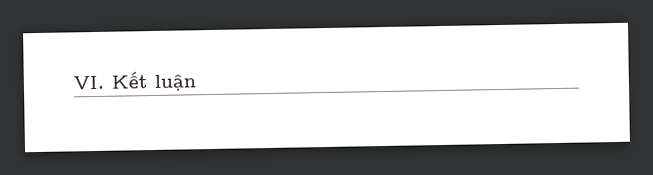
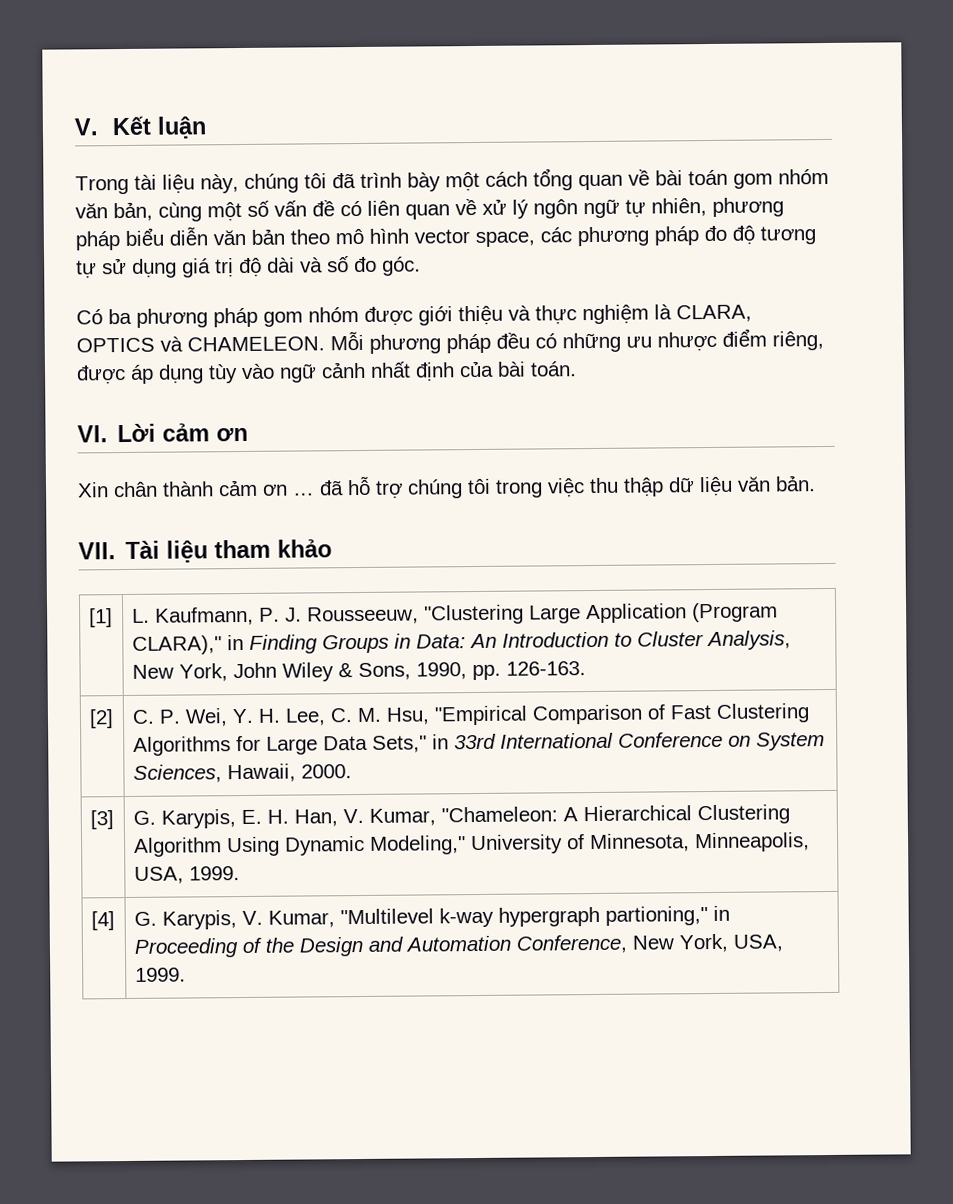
- VI. Kết luận
+ V. Kết luận
+ Trong tài liệu này, chúng tôi đã trình bày một cách tổng quan về bài toán gom nhóm văn bản, cùng một số vấn đề có liên quan về xử lý ngôn ngữ tự nhiên, phương pháp biểu diễn văn bản theo mô hình vector space, các phương pháp đo độ tương tự sử dụng giá trị độ dài và số đo góc.
+ Có ba phương pháp gom nhóm được giới thiệu và thực nghiệm là CLARA, OPTICS và CHAMELEON. Mỗi phương pháp đều có những ưu nhược điểm riêng, được áp dụng tùy vào ngữ cảnh nhất định của bài toán.
+ VI. Lời cảm ơn
+ Xin chân thành cảm ơn … đã hỗ trợ chúng tôi trong việc thu thập dữ liệu văn bản.
+ VII. Tài liệu tham khảo
+ [1] | L. Kaufmann, P. J. Rousseeuw, "Clustering Large Application (Program CLARA)," in Finding Groups in Data: An Introduction to Cluster Analysis, New York, John Wiley & Sons, 1990, pp. 126-163.
+ [2] | C. P. Wei, Y. H. Lee, C. M. Hsu, "Empirical Comparison of Fast Clustering Algorithms for Large Data Sets," in 33rd International Conference on System Sciences, Hawaii, 2000.
+ [3] | G. Karypis, E. H. Han, V. Kumar, "Chameleon: A Hierarchical Clustering Algorithm Using Dynamic Modeling," University of Minnesota, Minneapolis, USA, 1999.
+ [4] | G. Karypis, V. Kumar, "Multilevel k-way hypergraph partioning," in Proceeding of the Design and Automation Conference, New York, USA, 1999.

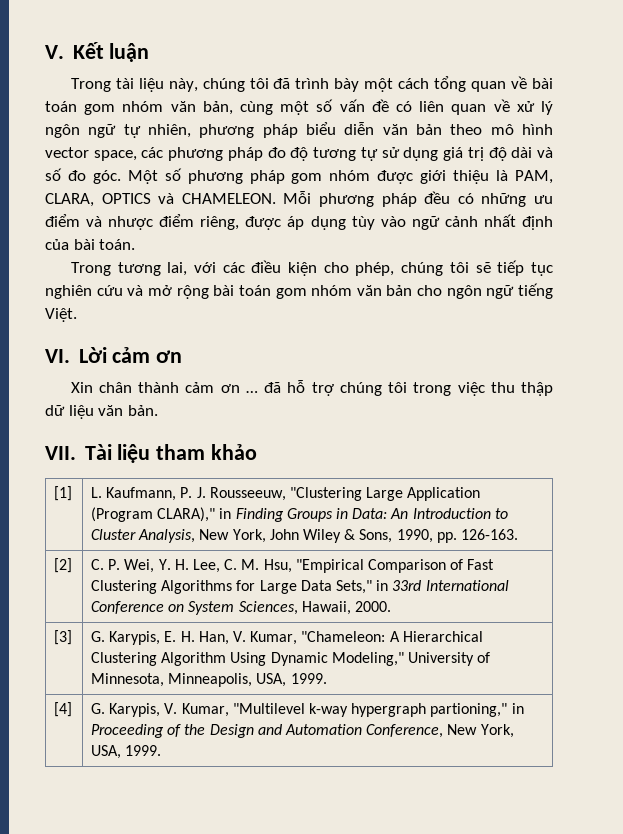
- Trong tài liệu này, chúng tôi đã trình bày một cách tổng quan về bài toán gom nhóm văn bản, cùng một số vấn đề có liên quan về xử lý ngôn ngữ tự nhiên, phương pháp biểu diễn văn bản theo mô hình vector space, các phương pháp đo độ tương tự sử dụng giá trị độ dài và số đo góc.
- Có ba phương pháp gom nhóm được giới thiệu và thực nghiệm là CLARA, OPTICS và CHAMELEON.
+ Trong tài liệu này, chúng tôi đã trình bày một cách tổng quan về bài toán gom nhóm văn bản, cùng một số vấn đề có liên quan về xử lý ngôn ngữ tự nhiên, phương pháp biểu diễn văn bản theo mô hình vector space, các phương pháp đo độ tương tự sử dụng giá trị độ dài và số đo góc. Một số phương pháp gom nhóm được giới thiệu là PAM, CLARA, OPTICS và CHAMELEON.
- Mỗi phương pháp đều có những ưu nhược điểm riêng, được áp dụng tùy vào ngữ cảnh nhất định của bài toán.
+ Mỗi phương pháp đều có những ưu điểm và nhược điểm riêng, được áp dụng tùy vào ngữ cảnh nhất định của bài toán.
+ Trong tương lai, với các điều kiện cho phép, chúng tôi sẽ tiếp tục nghiên cứu và mở rộng bài toán gom nhóm văn bản cho ngôn ngữ tiếng Việt.

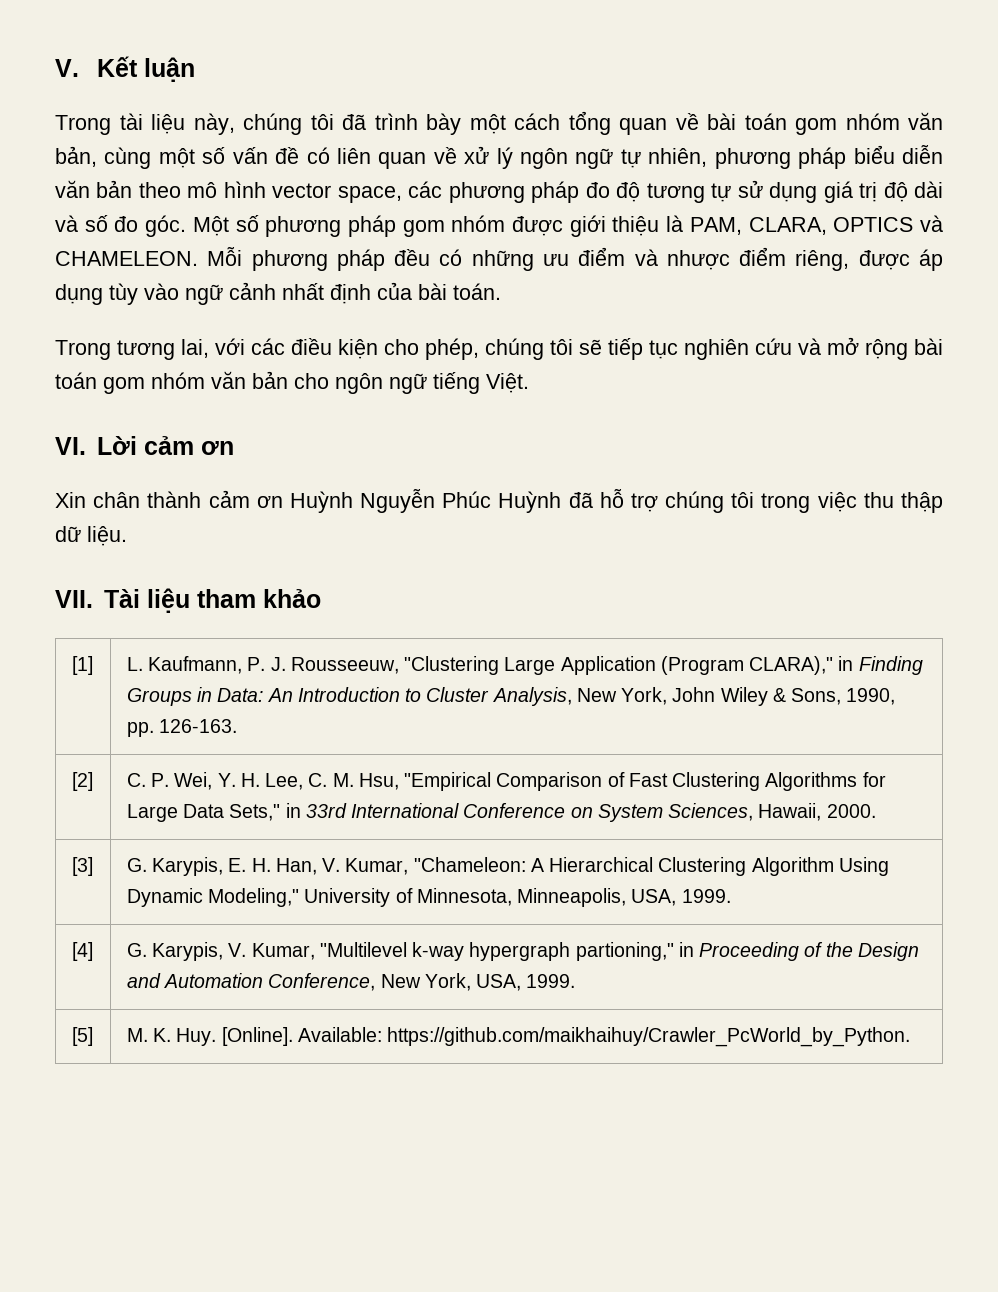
- Xin chân thành cảm ơn … đã hỗ trợ chúng tôi trong việc thu thập dữ liệu văn bản.
+ Xin chân thành cảm ơn Huỳnh Nguyễn Phúc Huỳnh đã hỗ trợ chúng tôi trong việc thu thập dữ liệu.
+ [5] | M. K. Huy. [Online]. Available: https://github.com/maikhaihuy/Crawler_PcWorld_by_Python.

